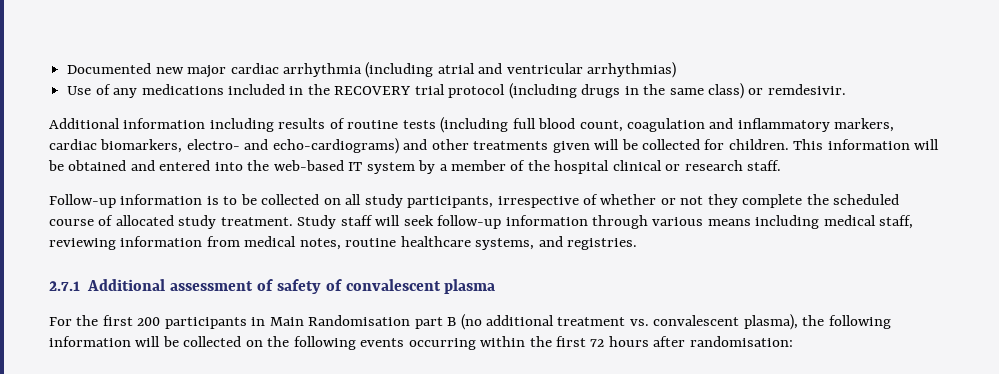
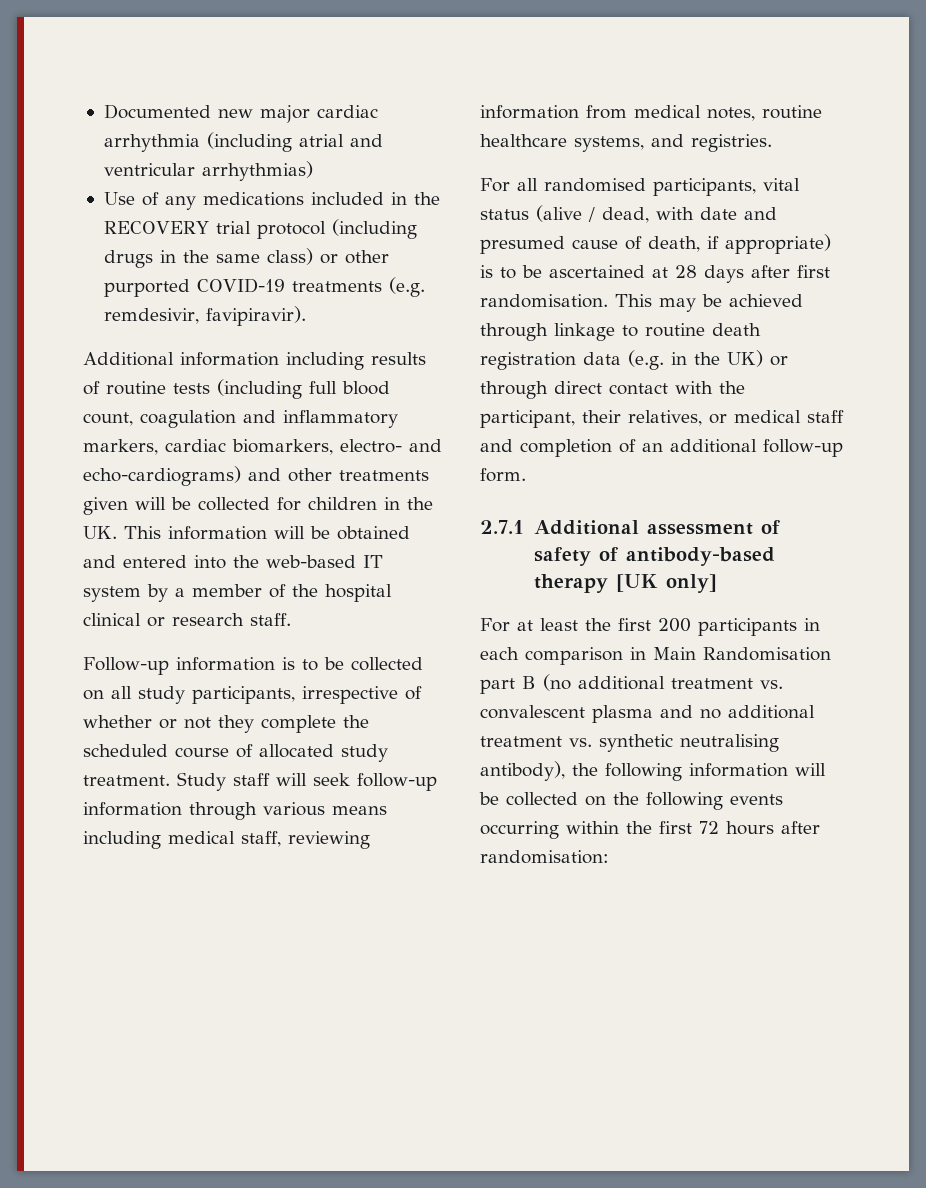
- Use of any medications included in the RECOVERY trial protocol (including drugs in the same class) or remdesivir.
+ Use of any medications included in the RECOVERY trial protocol (including drugs in the same class) or other purported COVID-19 treatments (e.g. remdesivir, favipiravir).
- Additional information including results of routine tests (including full blood count, coagulation and inflammatory markers, cardiac biomarkers, electro- and echo-cardiograms) and other treatments given will be collected for children. This information will be obtained and entered into the web-based IT system by a member of the hospital clinical or research staff.
+ Additional information including results of routine tests (including full blood count, coagulation and inflammatory markers, cardiac biomarkers, electro- and echo-cardiograms) and other treatments given will be collected for children in the UK. This information will be obtained and entered into the web-based IT system by a member of the hospital clinical or research staff.
+ For all randomised participants, vital status (alive / dead, with date and presumed cause of death, if appropriate) is to be ascertained at 28 days after first randomisation. This may be achieved through linkage to routine death registration data (e.g. in the UK) or through direct contact with the participant, their relatives, or medical staff and completion of an additional follow-up form.
- 2.7.1 Additional assessment of safety of convalescent plasma
- For the first 200 participants in Main Randomisation part B (no additional treatment vs. convalescent plasma), the following information will be collected on the following events occurring within the first 72 hours after randomisation:
+ 2.7.1 Additional assessment of safety of antibody-based therapy [UK only]
+ For at least the first 200 participants in each comparison in Main Randomisation part B (no additional treatment vs. convalescent plasma and no additional treatment vs. synthetic neutralising antibody), the following information will be collected on the following events occurring within the first 72 hours after randomisation:

